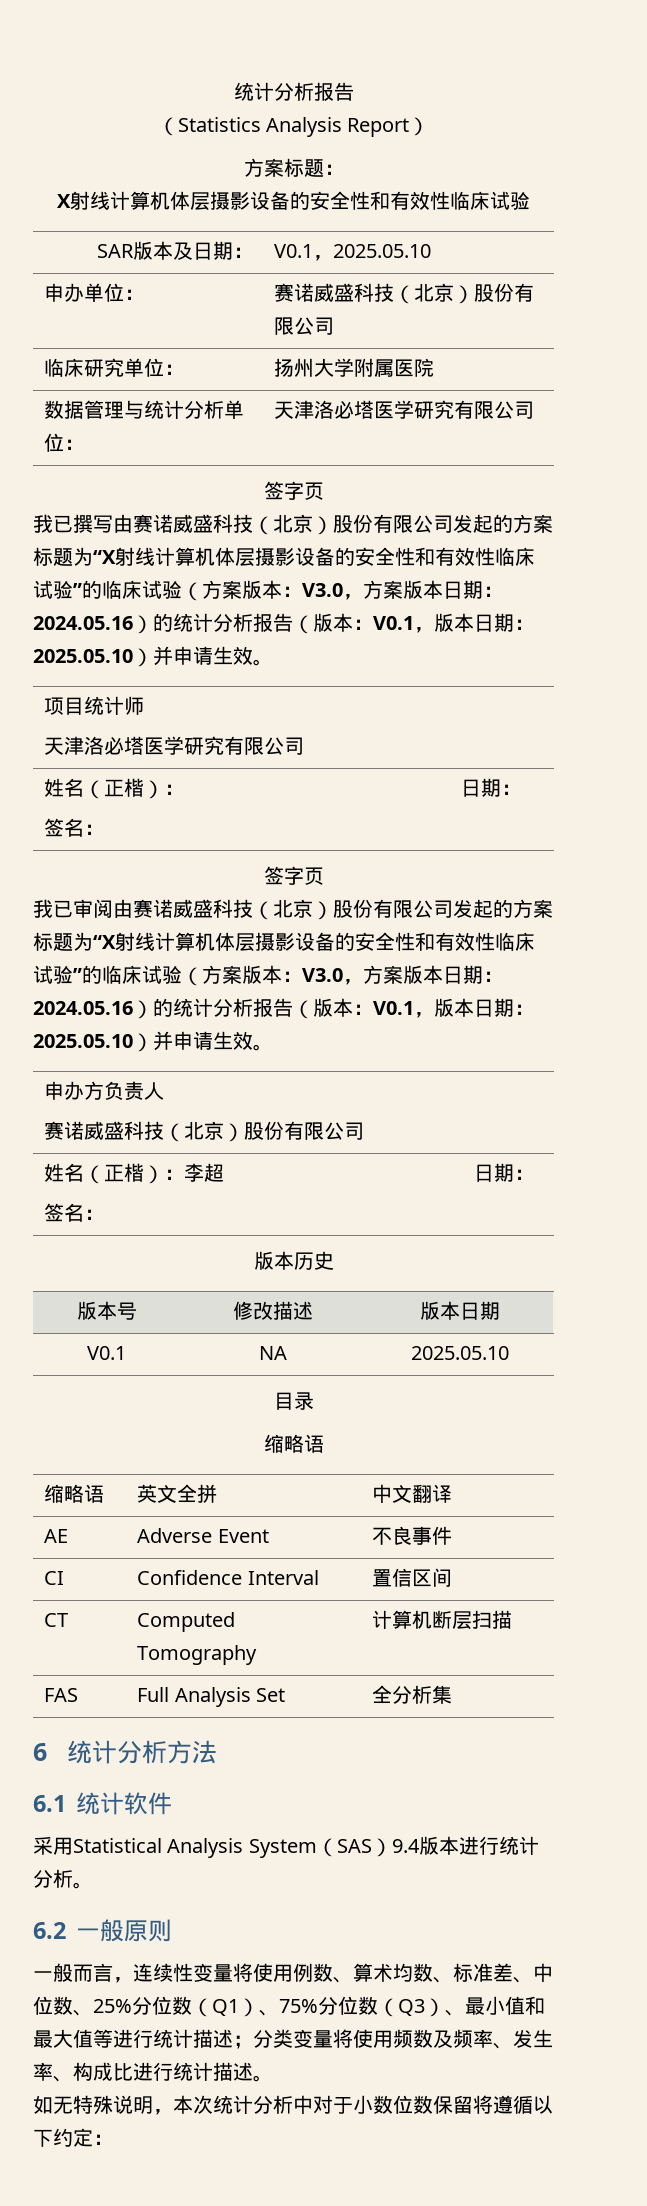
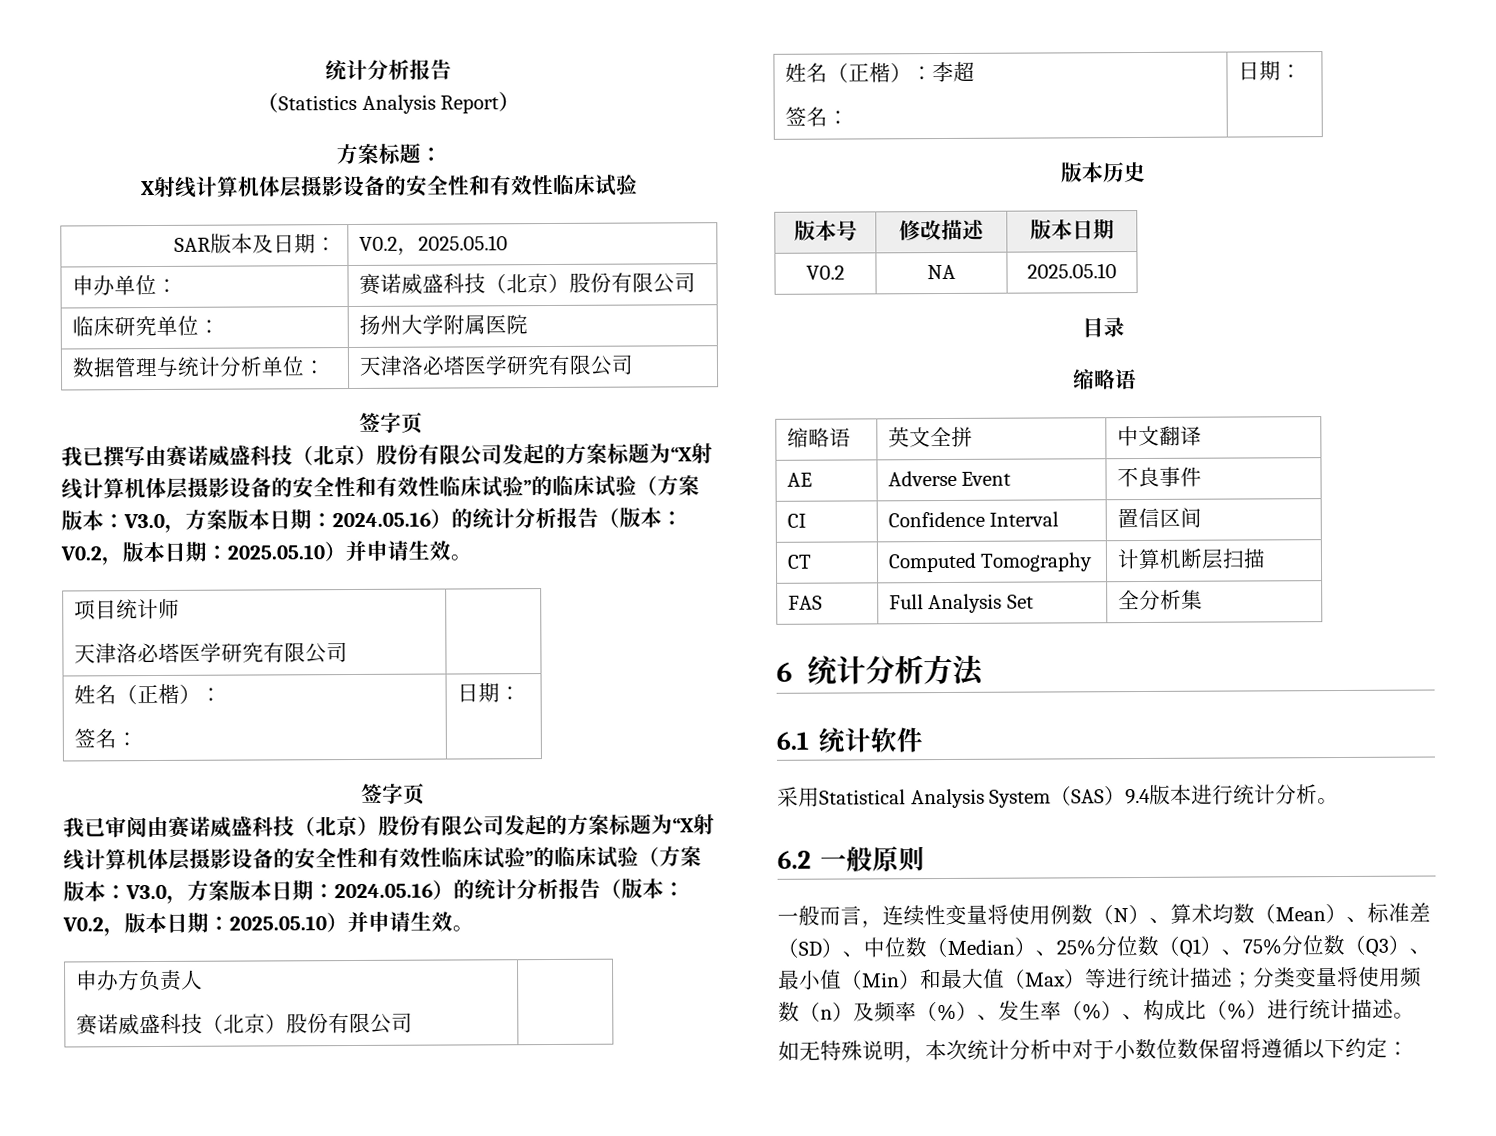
- SAR版本及日期： | V0.1，2025.05.10
+ SAR版本及日期： | V0.2，2025.05.10
- 我已撰写由赛诺威盛科技（北京）股份有限公司发起的方案标题为“X射线计算机体层摄影设备的安全性和有效性临床试验”的临床试验（方案版本：V3.0，方案版本日期：2024.05.16）的统计分析报告（版本：V0.1，版本日期：2025.05.10）并申请生效。
+ 我已撰写由赛诺威盛科技（北京）股份有限公司发起的方案标题为“X射线计算机体层摄影设备的安全性和有效性临床试验”的临床试验（方案版本：V3.0，方案版本日期：2024.05.16）的统计分析报告（版本：V0.2，版本日期：2025.05.10）并申请生效。
- 我已审阅由赛诺威盛科技（北京）股份有限公司发起的方案标题为“X射线计算机体层摄影设备的安全性和有效性临床试验”的临床试验（方案版本：V3.0，方案版本日期：2024.05.16）的统计分析报告（版本：V0.1，版本日期：2025.05.10）并申请生效。
+ 我已审阅由赛诺威盛科技（北京）股份有限公司发起的方案标题为“X射线计算机体层摄影设备的安全性和有效性临床试验”的临床试验（方案版本：V3.0，方案版本日期：2024.05.16）的统计分析报告（版本：V0.2，版本日期：2025.05.10）并申请生效。
- V0.1 | NA | 2025.05.10
+ V0.2 | NA | 2025.05.10
- 一般而言，连续性变量将使用例数、算术均数、标准差、中位数、25%分位数（Q1）、75%分位数（Q3）、最小值和最大值等进行统计描述；分类变量将使用频数及频率、发生率、构成比进行统计描述。
+ 一般而言，连续性变量将使用例数（N）、算术均数（Mean）、标准差（SD）、中位数（Median）、25%分位数（Q1）、75%分位数（Q3）、最小值（Min）和最大值（Max）等进行统计描述；分类变量将使用频数（n）及频率（%）、发生率（%）、构成比（%）进行统计描述。

